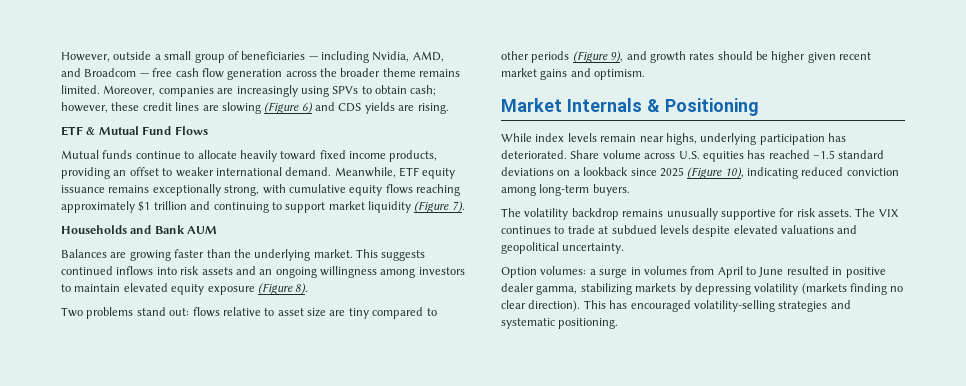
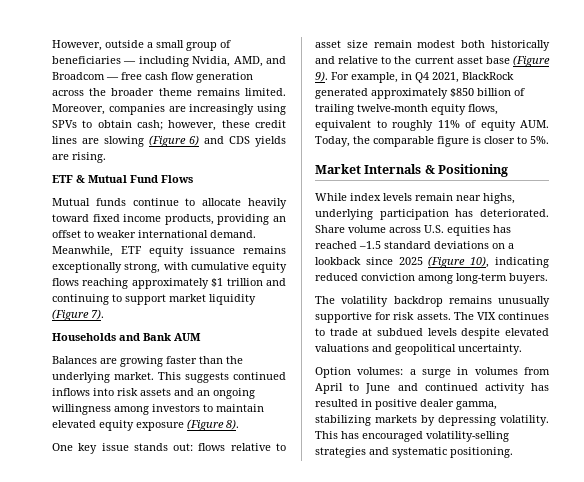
- Two problems stand out: flows relative to asset size are tiny compared to other periods (Figure 9), and growth rates should be higher given recent market gains and optimism.
+ One key issue stands out: flows relative to asset size remain modest both historically and relative to the current asset base (Figure 9). For example, in Q4 2021, BlackRock generated approximately $850 billion of trailing twelve-month equity flows, equivalent to roughly 11% of equity AUM. Today, the comparable figure is closer to 5%.
- Option volumes: a surge in volumes from April to June resulted in positive dealer gamma, stabilizing markets by depressing volatility (markets finding no clear direction).
+ Option volumes: a surge in volumes from April to June and continued activity has resulted in positive dealer gamma, stabilizing markets by depressing volatility.

